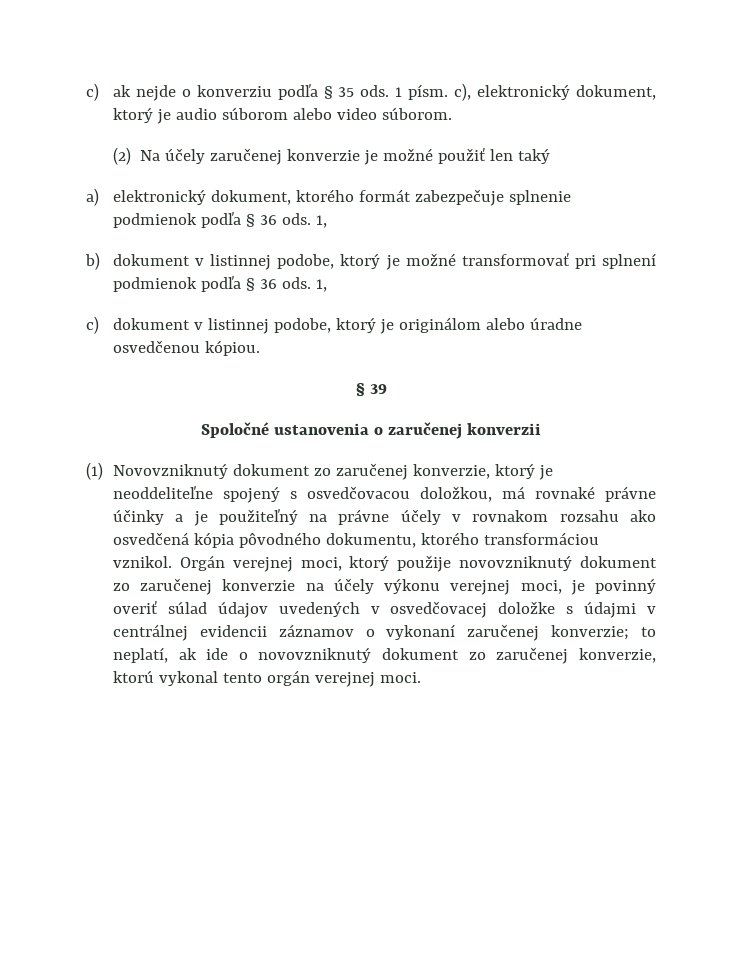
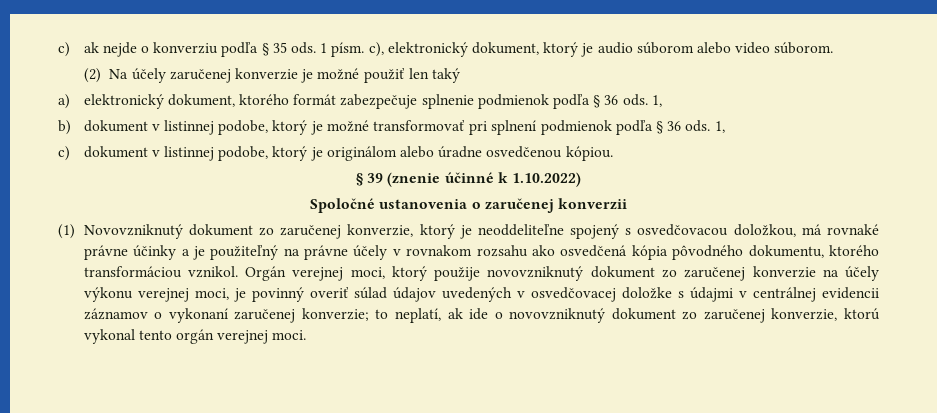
- § 39
+ § 39 (znenie účinné k 1.10.2022)

